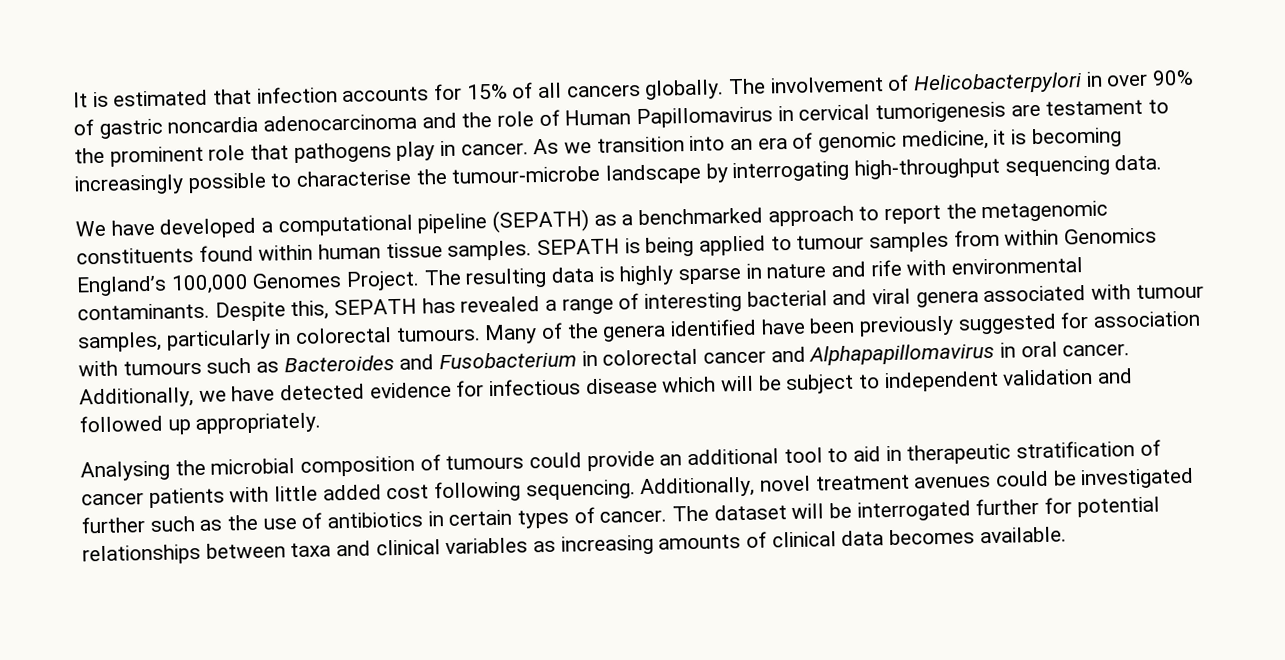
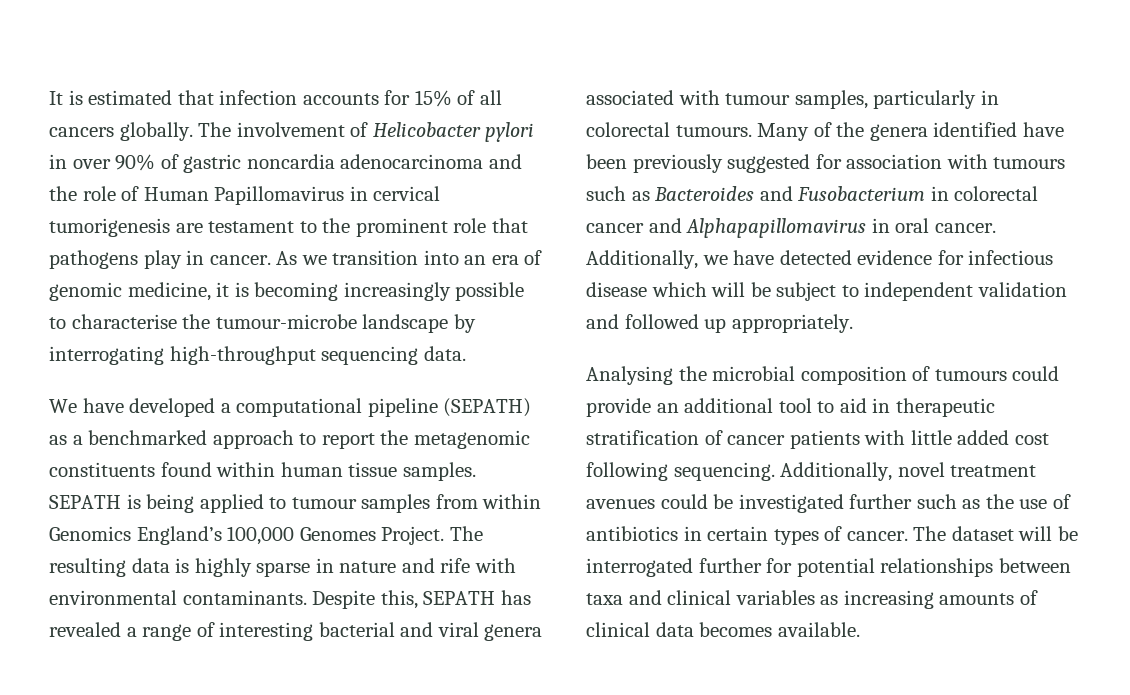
- The involvement of Helicobacterpylori in over 90% of gastric noncardia adenocarcinoma and the role of Human Papillomavirus in cervical tumorigenesis are testament to the prominent role that pathogens play in cancer.
+ The involvement of Helicobacter pylori in over 90% of gastric noncardia adenocarcinoma and the role of Human Papillomavirus in cervical tumorigenesis are testament to the prominent role that pathogens play in cancer.

